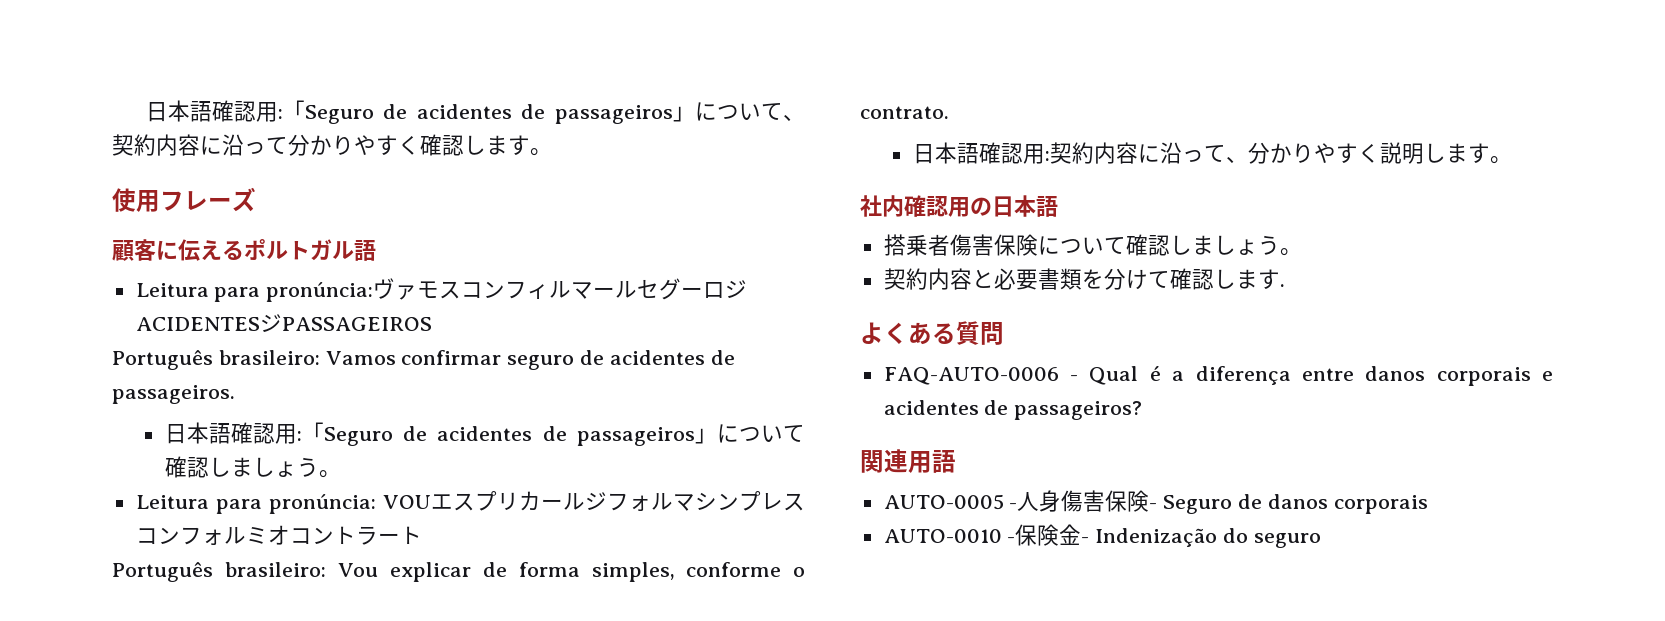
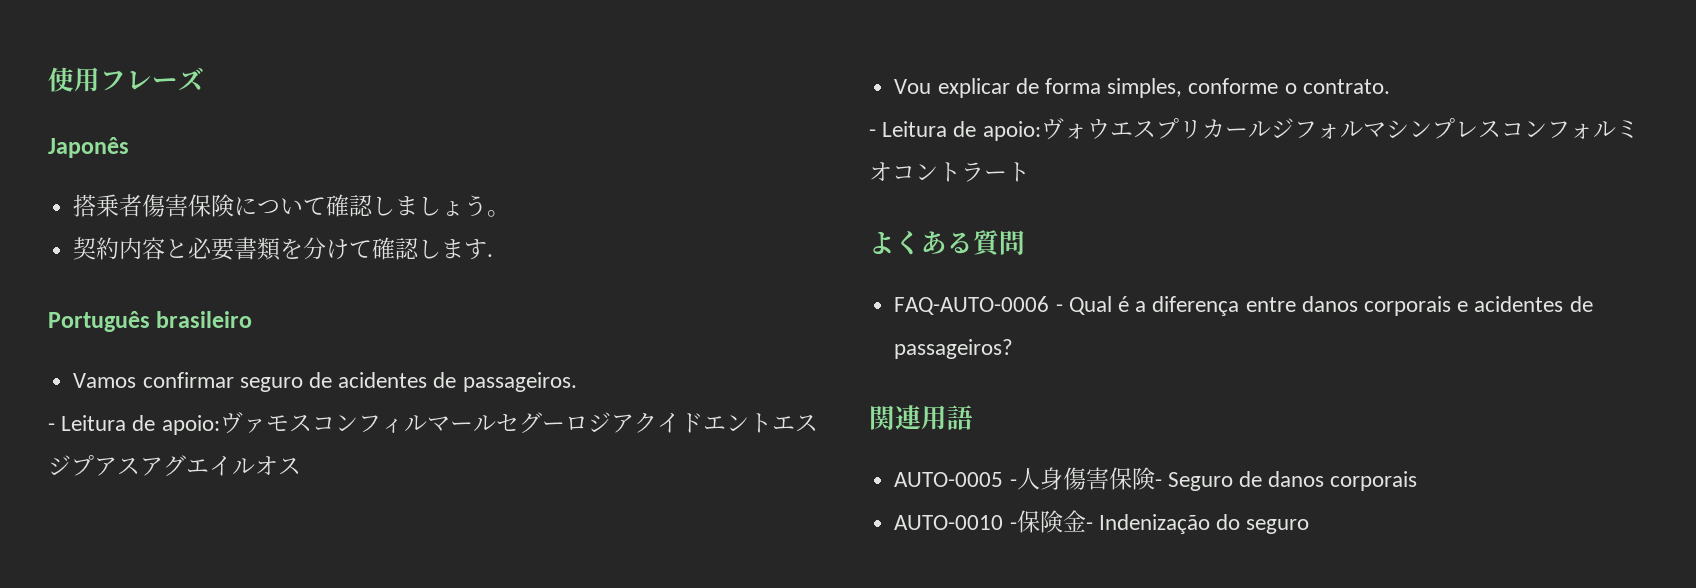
- 日本語確認用:「Seguro de acidentes de passageiros」について、契約内容に沿って分かりやすく確認します。
  使用フレーズ
- 顧客に伝えるポルトガル語
- Leitura para pronúncia:ヴァモスコンフィルマールセグーロジACIDENTESジPASSAGEIROS
- Português brasileiro: Vamos confirmar seguro de acidentes de passageiros.
- 日本語確認用:「Seguro de acidentes de passageiros」について確認しましょう。
- Leitura para pronúncia: VOUエスプリカールジフォルマシンプレスコンフォルミオコントラート
- Português brasileiro: Vou explicar de forma simples, conforme o contrato.
- 日本語確認用:契約内容に沿って、分かりやすく説明します。
- 社内確認用の日本語
+ Japonês
+ Português brasileiro
+ Vamos confirmar seguro de acidentes de passageiros.
+ - Leitura de apoio:ヴァモスコンフィルマールセグーロジアクイドエントエスジプアスアグエイルオス
+ Vou explicar de forma simples, conforme o contrato.
+ - Leitura de apoio:ヴォウエスプリカールジフォルマシンプレスコンフォルミオコントラート

